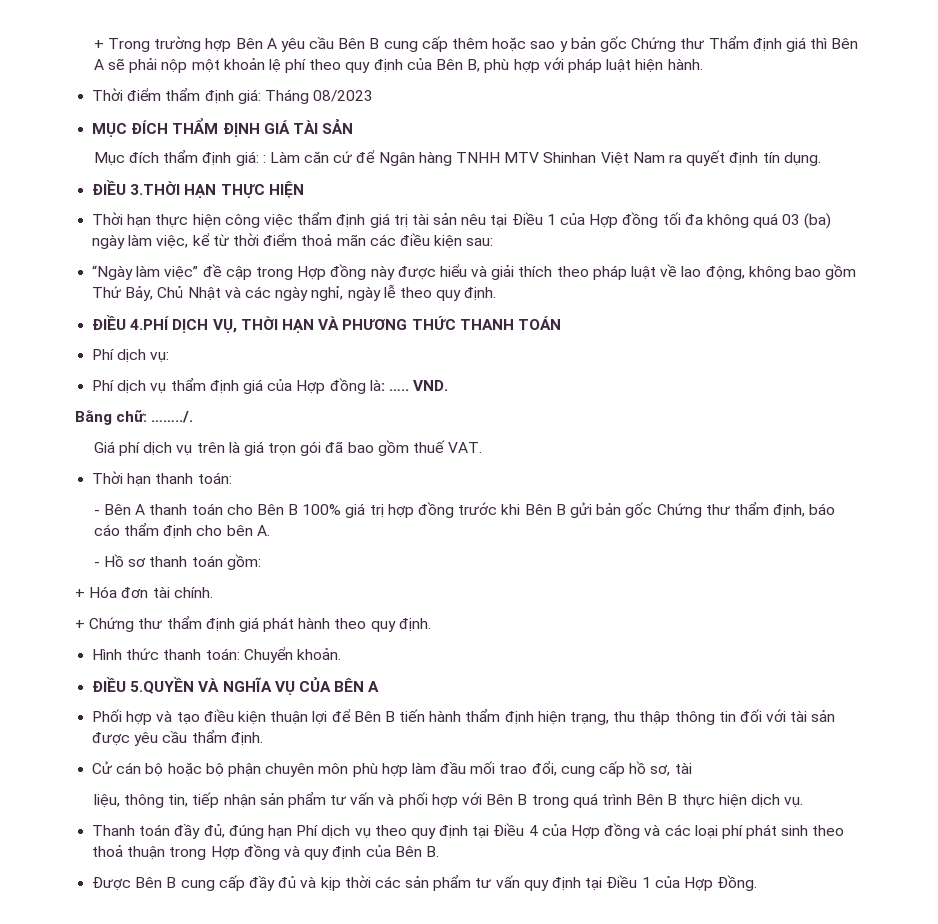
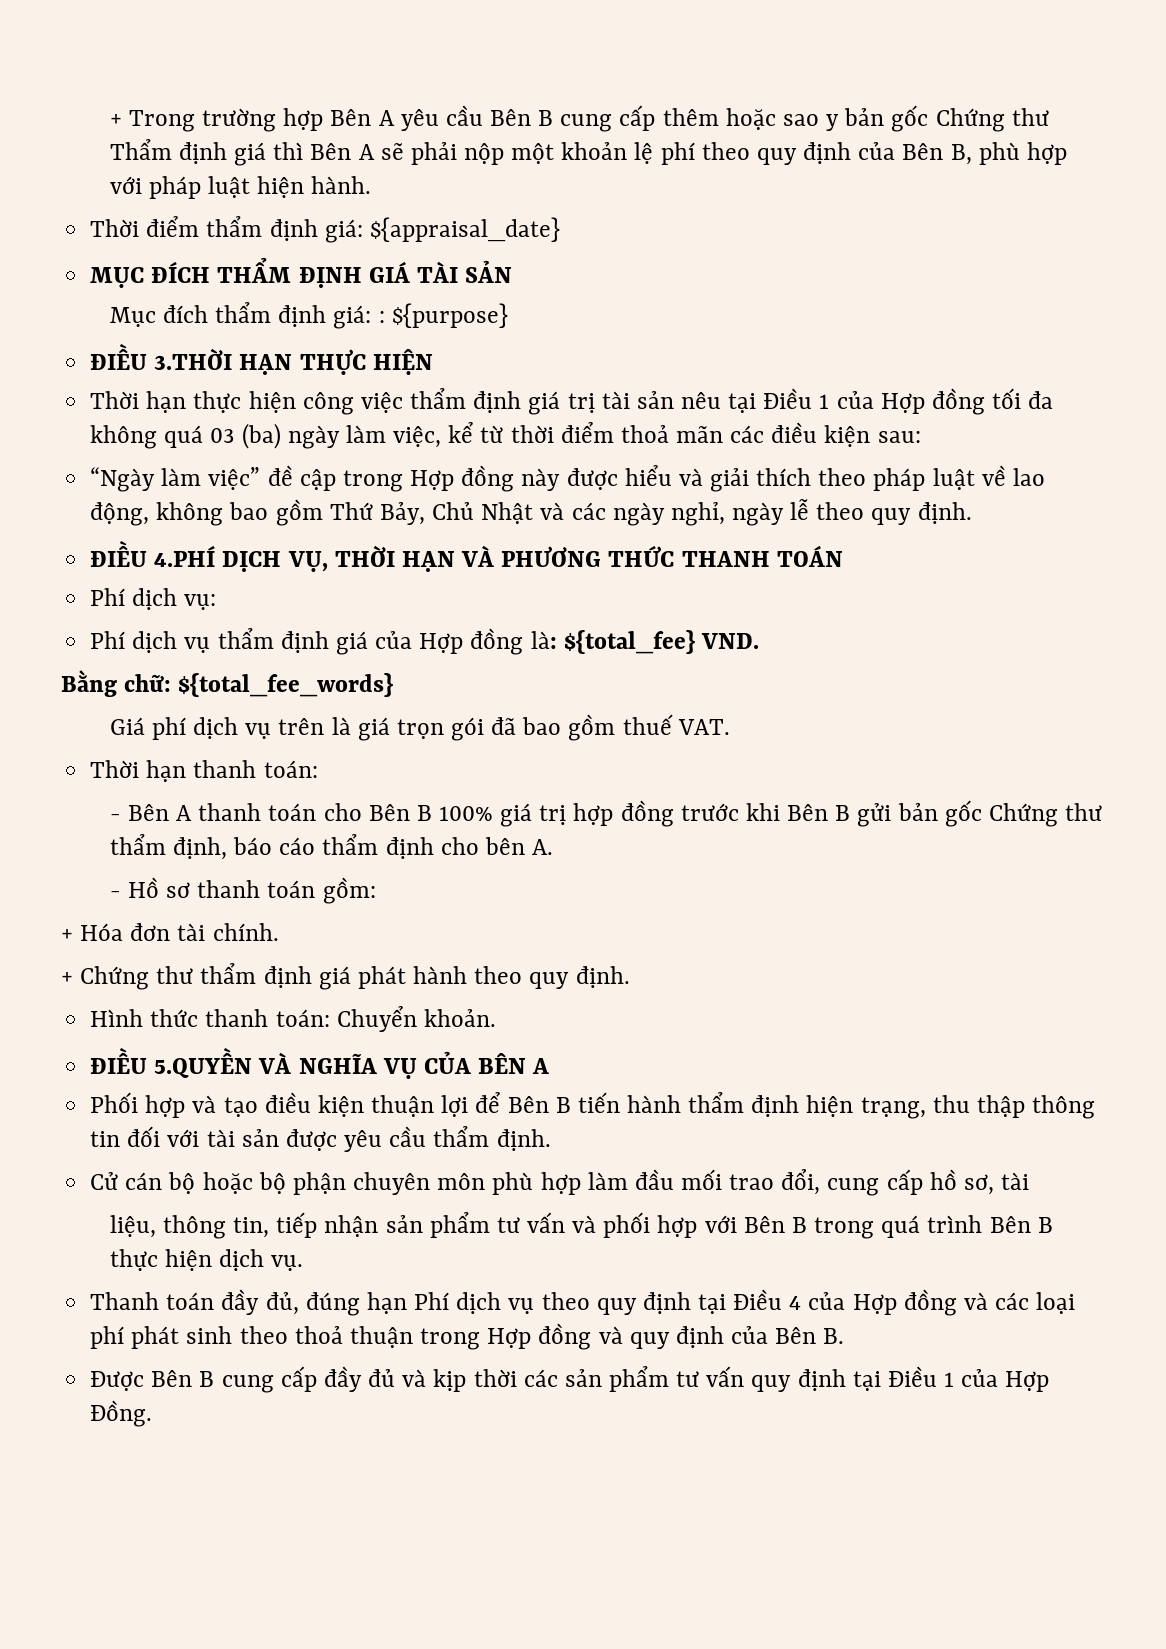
- Thời điểm thẩm định giá: Tháng 08/2023
+ Thời điểm thẩm định giá: ${appraisal_date}
- Mục đích thẩm định giá: : Làm căn cứ để Ngân hàng TNHH MTV Shinhan Việt Nam ra quyết định tín dụng.
+ Mục đích thẩm định giá: : ${purpose}
- Phí dịch vụ thẩm định giá của Hợp đồng là: ….. VND.
+ Phí dịch vụ thẩm định giá của Hợp đồng là: ${total_fee} VND.
- Bằng chữ: ……../.
+ Bằng chữ: ${total_fee_words}

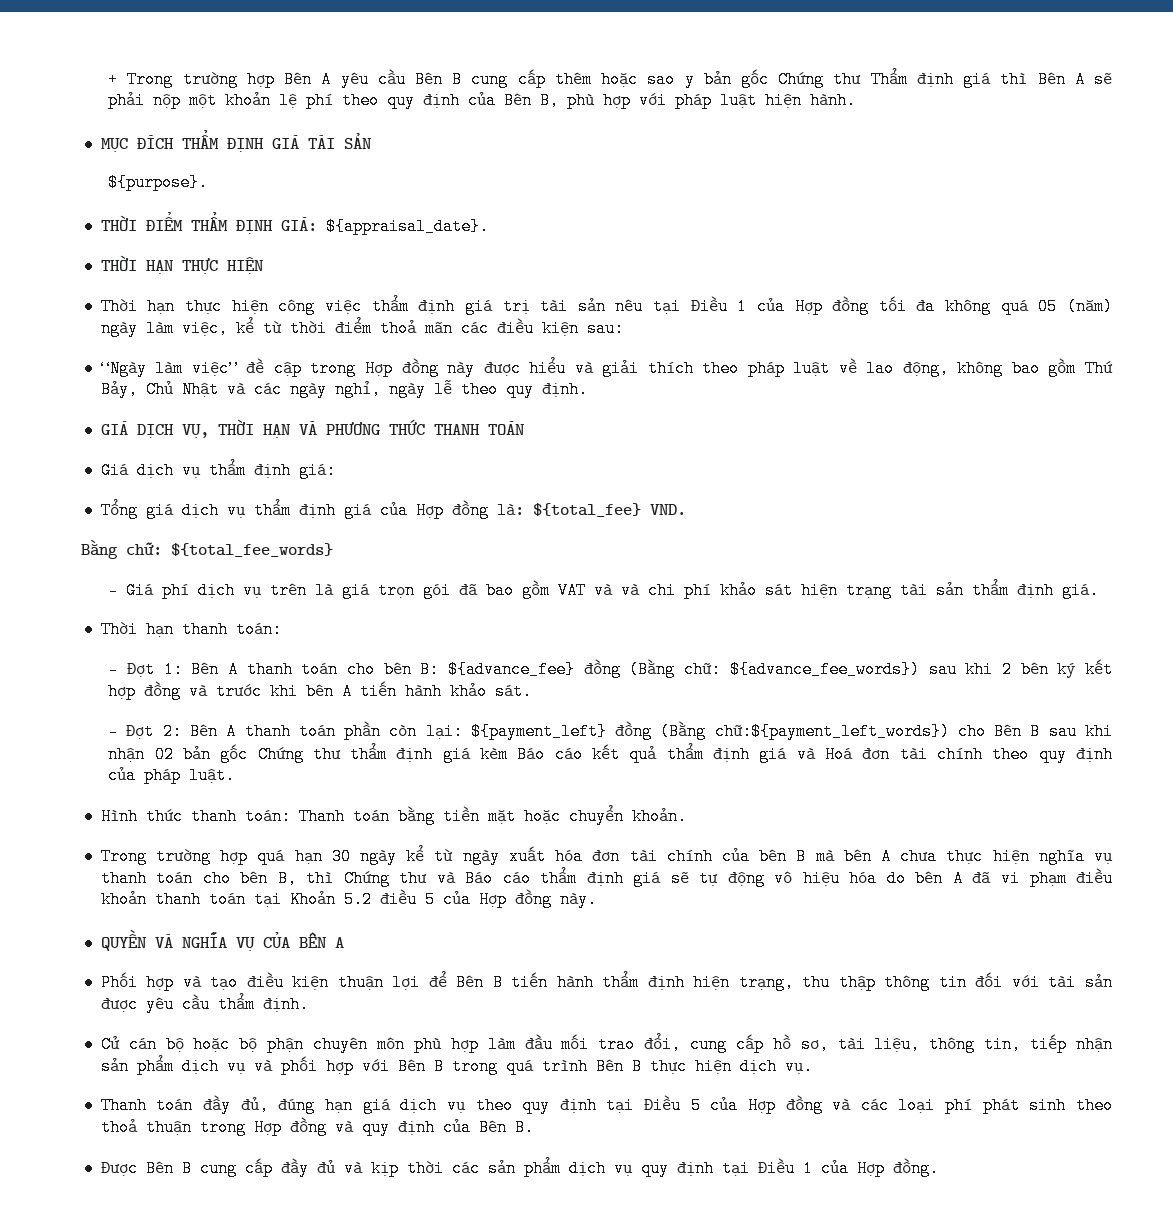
- Thời điểm thẩm định giá: ${appraisal_date}
- Mục đích thẩm định giá: : ${purpose}
- ĐIỀU 3.THỜI HẠN THỰC HIỆN
+ ${purpose}.
+ THỜI ĐIỂM THẨM ĐỊNH GIÁ: ${appraisal_date}.
+ THỜI HẠN THỰC HIỆN
- Thời hạn thực hiện công việc thẩm định giá trị tài sản nêu tại Điều 1 của Hợp đồng tối đa không quá 03 (ba) ngày làm việc, kể từ thời điểm thoả mãn các điều kiện sau:
+ Thời hạn thực hiện công việc thẩm định giá trị tài sản nêu tại Điều 1 của Hợp đồng tối đa không quá 05 (năm) ngày làm việc, kể từ thời điểm thoả mãn các điều kiện sau:
- ĐIỀU 4.PHÍ DỊCH VỤ, THỜI HẠN VÀ PHƯƠNG THỨC THANH TOÁN
+ GIÁ DỊCH VỤ, THỜI HẠN VÀ PHƯƠNG THỨC THANH TOÁN
- Phí dịch vụ:
- Phí dịch vụ thẩm định giá của Hợp đồng là: ${total_fee} VND.
+ Giá dịch vụ thẩm định giá:
+ Tổng giá dịch vụ thẩm định giá của Hợp đồng là: ${total_fee} VND.
- Giá phí dịch vụ trên là giá trọn gói đã bao gồm thuế VAT.
+ - Giá phí dịch vụ trên là giá trọn gói đã bao gồm VAT và và chi phí khảo sát hiện trạng tài sản thẩm định giá.
- - Bên A thanh toán cho Bên B 100% giá trị hợp đồng trước khi Bên B gửi bản gốc Chứng thư thẩm định, báo cáo thẩm định cho bên A.
- - Hồ sơ thanh toán gồm:
- + Hóa đơn tài chính.
- + Chứng thư thẩm định giá phát hành theo quy định.
- Hình thức thanh toán: Chuyển khoản.
- ĐIỀU 5.QUYỀN VÀ NGHĨA VỤ CỦA BÊN A
+ - Đợt 1: Bên A thanh toán cho bên B: ${advance_fee} đồng (Bằng chữ: ${advance_fee_words}) sau khi 2 bên ký kết hợp đồng và trước khi bên A tiến hành khảo sát.
+ - Đợt 2: Bên A thanh toán phần còn lại: ${payment_left} đồng (Bằng chữ:${payment_left_words}) cho Bên B sau khi nhận 02 bản gốc Chứng thư thẩm định giá kèm Báo cáo kết quả thẩm định giá và Hoá đơn tài chính theo quy định của pháp luật.
+ Hình thức thanh toán: Thanh toán bằng tiền mặt hoặc chuyển khoản.
+ Trong trường hợp quá hạn 30 ngày kể từ ngày xuất hóa đơn tài chính của bên B mà bên A chưa thực hiện nghĩa vụ thanh toán cho bên B, thì Chứng thư và Báo cáo thẩm định giá sẽ tự động vô hiệu hóa do bên A đã vi phạm điều khoản thanh toán tại Khoản 5.2 điều 5 của Hợp đồng này.
+ QUYỀN VÀ NGHĨA VỤ CỦA BÊN A
- Cử cán bộ hoặc bộ phận chuyên môn phù hợp làm đầu mối trao đổi, cung cấp hồ sơ, tài
- liệu, thông tin, tiếp nhận sản phẩm tư vấn và phối hợp với Bên B trong quá trình Bên B thực hiện dịch vụ.
+ Cử cán bộ hoặc bộ phận chuyên môn phù hợp làm đầu mối trao đổi, cung cấp hồ sơ, tài liệu, thông tin, tiếp nhận sản phẩm dịch vụ và phối hợp với Bên B trong quá trình Bên B thực hiện dịch vụ.
- Thanh toán đầy đủ, đúng hạn Phí dịch vụ theo quy định tại Điều 4 của Hợp đồng và các loại phí phát sinh theo thoả thuận trong Hợp đồng và quy định của Bên B.
+ Thanh toán đầy đủ, đúng hạn giá dịch vụ theo quy định tại Điều 5 của Hợp đồng và các loại phí phát sinh theo thoả thuận trong Hợp đồng và quy định của Bên B.
- Được Bên B cung cấp đầy đủ và kịp thời các sản phẩm tư vấn quy định tại Điều 1 của Hợp Đồng.
+ Được Bên B cung cấp đầy đủ và kịp thời các sản phẩm dịch vụ quy định tại Điều 1 của Hợp đồng.

